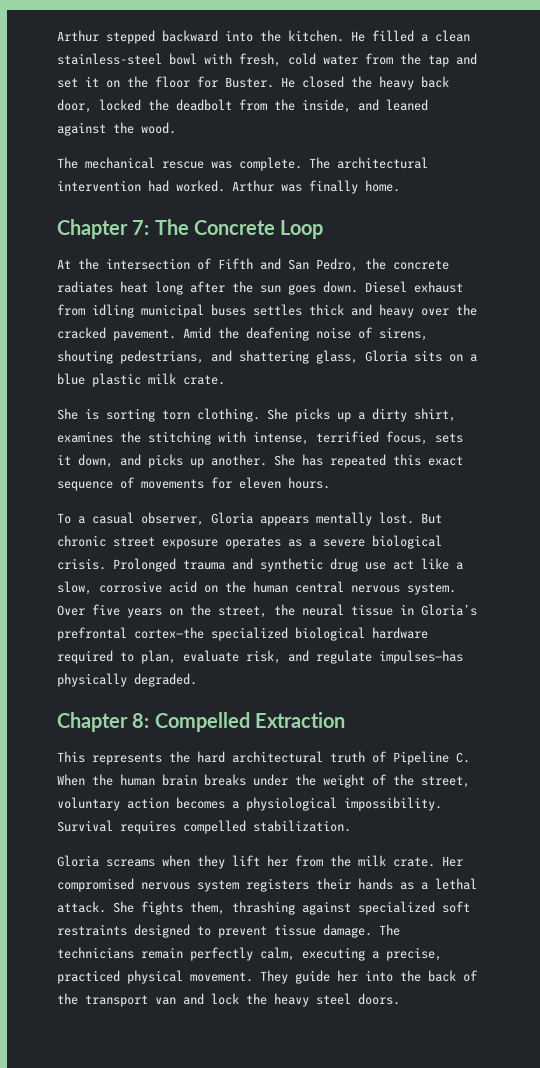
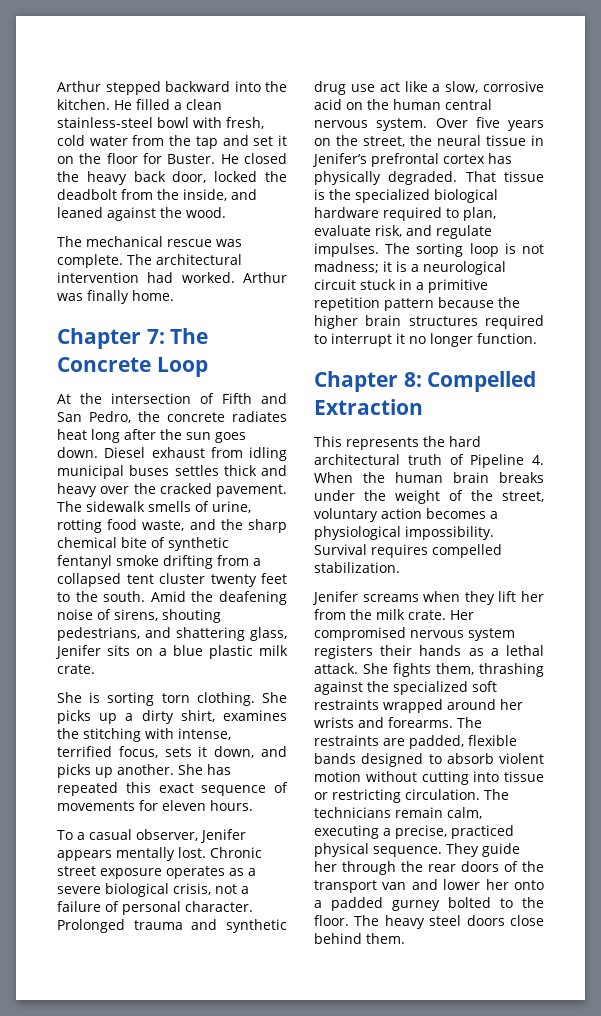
+ The sidewalk smells of urine, rotting food waste, and the sharp chemical bite of synthetic fentanyl smoke drifting from a collapsed tent cluster twenty feet to the south.
- Amid the deafening noise of sirens, shouting pedestrians, and shattering glass, Gloria sits on a blue plastic milk crate.
+ Amid the deafening noise of sirens, shouting pedestrians, and shattering glass, Jenifer sits on a blue plastic milk crate.
- To a casual observer, Gloria appears mentally lost.
+ To a casual observer, Jenifer appears mentally lost.
- But chronic street exposure operates as a severe biological crisis.
+ Chronic street exposure operates as a severe biological crisis, not a failure of personal character.
- Over five years on the street, the neural tissue in Gloria’s prefrontal cortex—the specialized biological hardware required to plan, evaluate risk, and regulate impulses—has physically degraded.
+ Over five years on the street, the neural tissue in Jenifer’s prefrontal cortex has physically degraded. That tissue is the specialized biological hardware required to plan, evaluate risk, and regulate impulses. The sorting loop is not madness; it is a neurological circuit stuck in a primitive repetition pattern because the higher brain structures required to interrupt it no longer function.
- This represents the hard architectural truth of Pipeline C. When the human brain breaks under the weight of the street, voluntary action becomes a physiological impossibility.
+ This represents the hard architectural truth of Pipeline 4. When the human brain breaks under the weight of the street, voluntary action becomes a physiological impossibility.
- Gloria screams when they lift her from the milk crate.
+ Jenifer screams when they lift her from the milk crate.
- She fights them, thrashing against specialized soft restraints designed to prevent tissue damage.
+ She fights them, thrashing against the specialized soft restraints wrapped around her wrists and forearms. The restraints are padded, flexible bands designed to absorb violent motion without cutting into tissue or restricting circulation.
- The technicians remain perfectly calm, executing a precise, practiced physical movement.
+ The technicians remain calm, executing a precise, practiced physical sequence.
- They guide her into the back of the transport van and lock the heavy steel doors.
+ They guide her through the rear doors of the transport van and lower her onto a padded gurney bolted to the floor. The heavy steel doors close behind them.

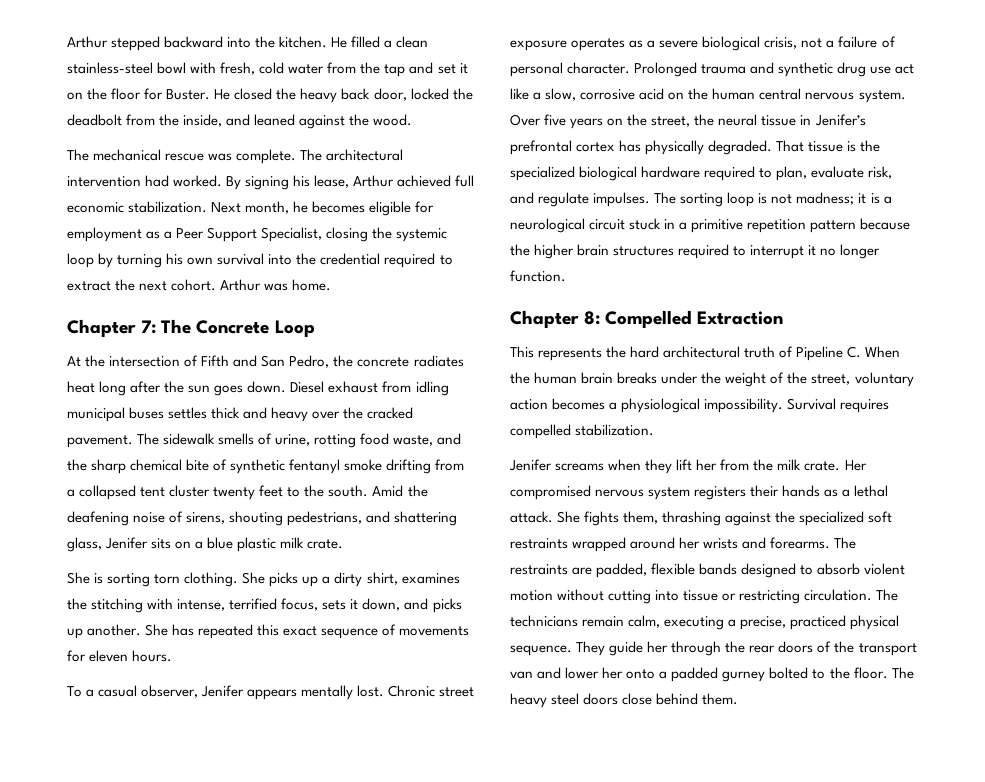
+ By signing his lease, Arthur achieved full economic stabilization. Next month, he becomes eligible for employment as a Peer Support Specialist, closing the systemic loop by turning his own survival into the credential required to extract the next cohort.
- Arthur was finally home.
+ Arthur was home.
- This represents the hard architectural truth of Pipeline 4. When the human brain breaks under the weight of the street, voluntary action becomes a physiological impossibility.
+ This represents the hard architectural truth of Pipeline C. When the human brain breaks under the weight of the street, voluntary action becomes a physiological impossibility.

